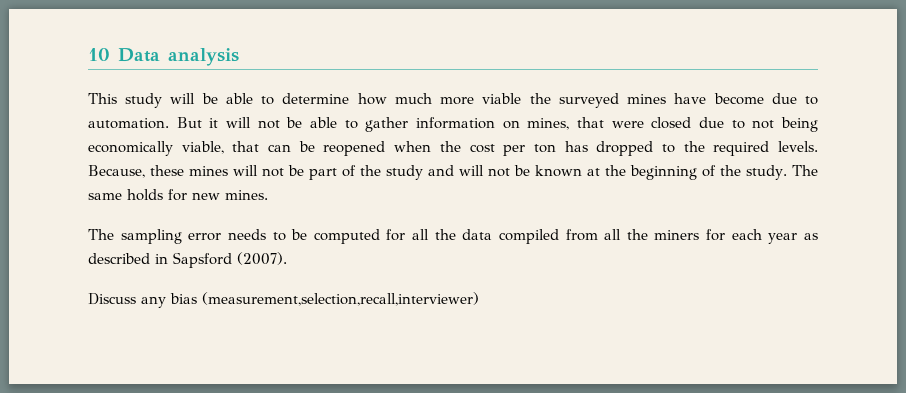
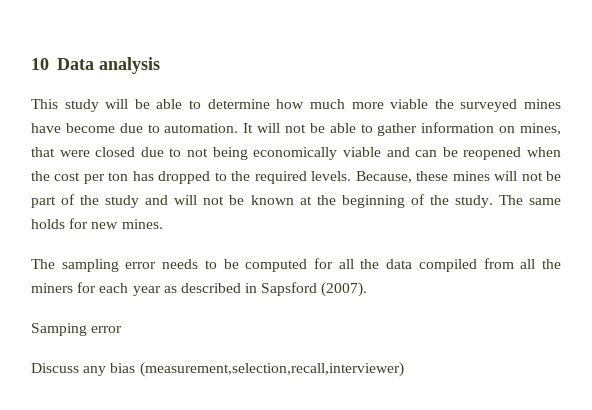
- But it will not be able to gather information on mines, that were closed due to not being economically viable, that can be reopened when the cost per ton has dropped to the required levels.
+ It will not be able to gather information on mines, that were closed due to not being economically viable and can be reopened when the cost per ton has dropped to the required levels.
+ Samping error

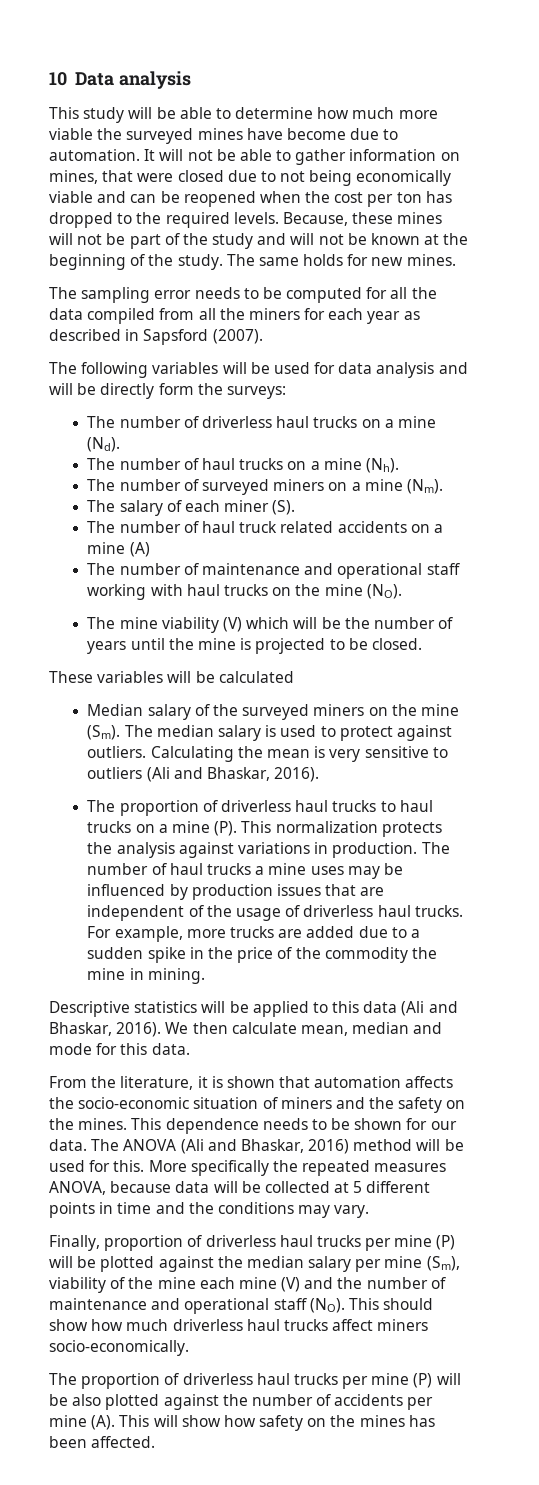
- Samping error
- Discuss any bias (measurement,selection,recall,interviewer)
+ The following variables will be used for data analysis and will be directly form the surveys:
+ The number of driverless haul trucks on a mine (Nd).
+ The number of haul trucks on a mine (Nh).
+ The number of surveyed miners on a mine (Nm).
+ The salary of each miner (S).
+ The number of haul truck related accidents on a mine (A)
+ The number of maintenance and operational staff working with haul trucks on the mine (NO).
+ The mine viability (V) which will be the number of years until the mine is projected to be closed.
+ These variables will be calculated
+ Median salary of the surveyed miners on the mine (Sm). The median salary is used to protect against outliers. Calculating the mean is very sensitive to outliers (Ali and Bhaskar, 2016).
+ The proportion of driverless haul trucks to haul trucks on a mine (P). This normalization protects the analysis against variations in production. The number of haul trucks a mine uses may be influenced by production issues that are independent of the usage of driverless haul trucks. For example, more trucks are added due to a sudden spike in the price of the commodity the mine in mining.
+ Descriptive statistics will be applied to this data (Ali and Bhaskar, 2016). We then calculate mean, median and mode for this data.
+ From the literature, it is shown that automation affects the socio-economic situation of miners and the safety on the mines. This dependence needs to be shown for our data. The ANOVA (Ali and Bhaskar, 2016) method will be used for this. More specifically the repeated measures ANOVA, because data will be collected at 5 different points in time and the conditions may vary.
+ Finally, proportion of driverless haul trucks per mine (P) will be plotted against the median salary per mine (Sm), viability of the mine each mine (V) and the number of maintenance and operational staff (NO). This should show how much driverless haul trucks affect miners socio-economically.
+ The proportion of driverless haul trucks per mine (P) will be also plotted against the number of accidents per mine (A). This will show how safety on the mines has been affected.

